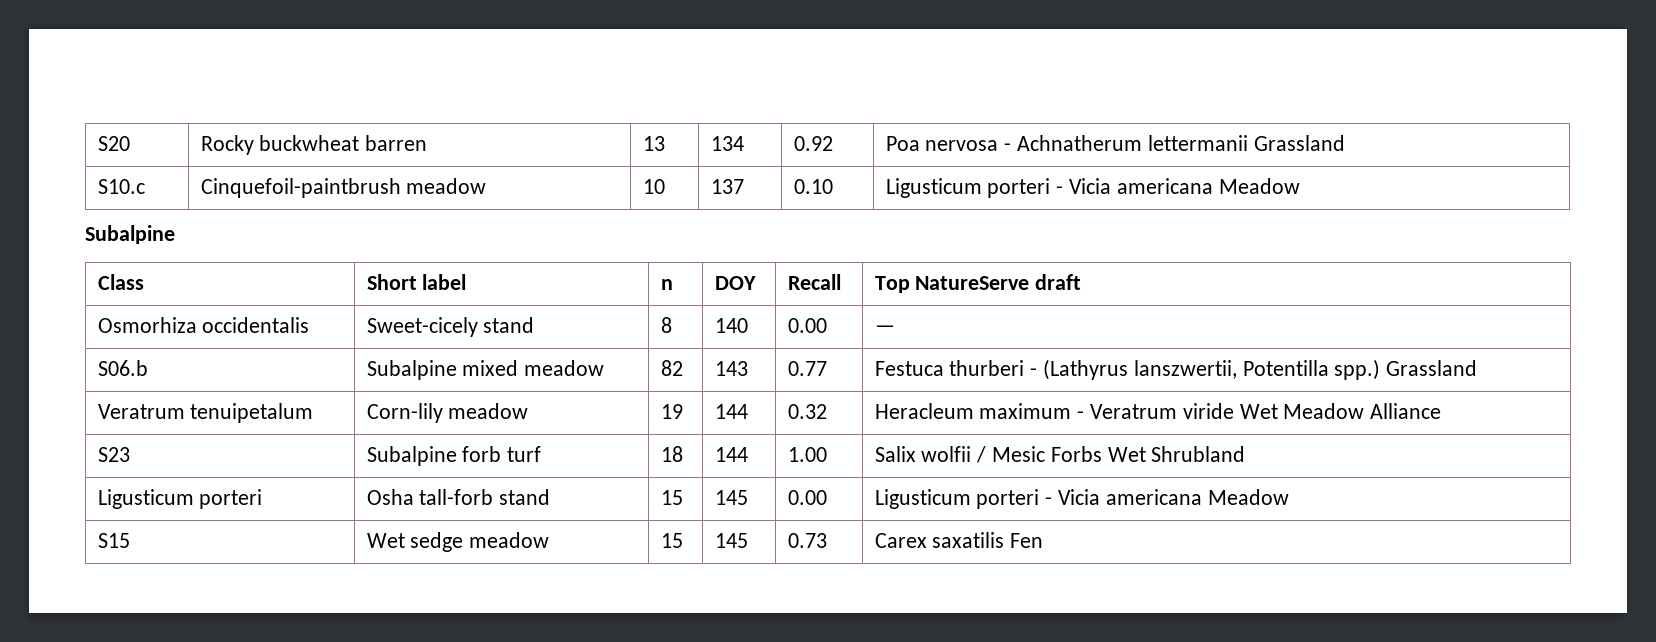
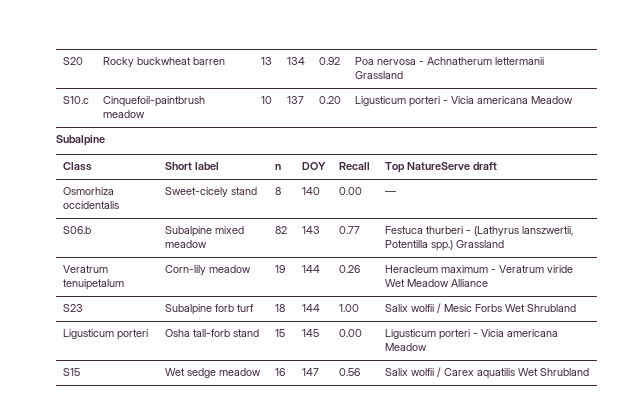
- S10.c | Cinquefoil-paintbrush meadow | 10 | 137 | 0.10 | Ligusticum porteri - Vicia americana Meadow
+ S10.c | Cinquefoil-paintbrush meadow | 10 | 137 | 0.20 | Ligusticum porteri - Vicia americana Meadow
- Veratrum tenuipetalum | Corn-lily meadow | 19 | 144 | 0.32 | Heracleum maximum - Veratrum viride Wet Meadow Alliance
+ Veratrum tenuipetalum | Corn-lily meadow | 19 | 144 | 0.26 | Heracleum maximum - Veratrum viride Wet Meadow Alliance
- S15 | Wet sedge meadow | 15 | 145 | 0.73 | Carex saxatilis Fen
+ S15 | Wet sedge meadow | 16 | 147 | 0.56 | Salix wolfii / Carex aquatilis Wet Shrubland

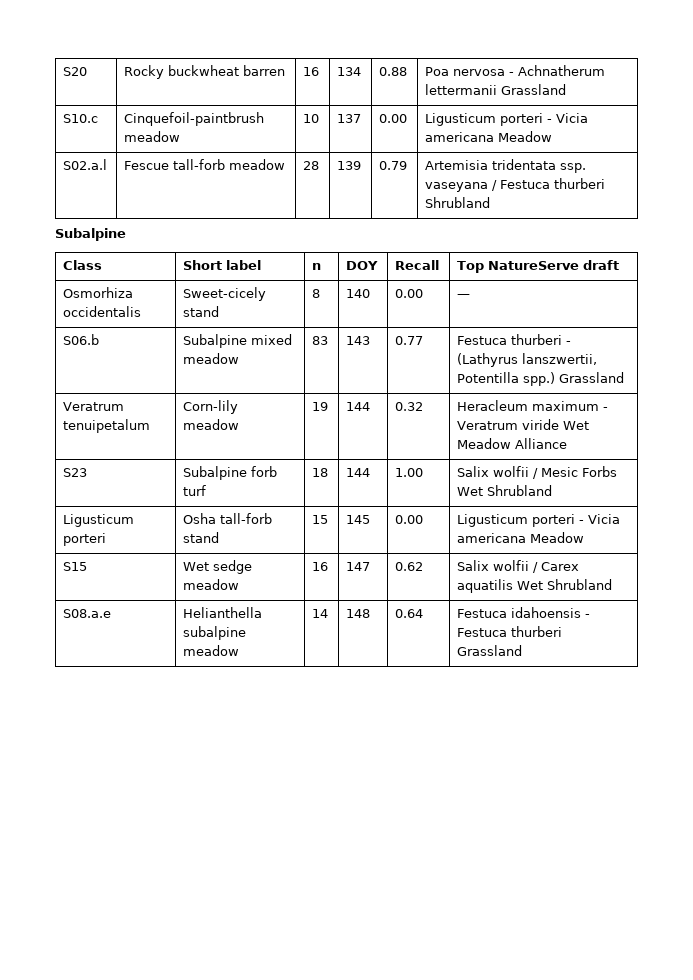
- S20 | Rocky buckwheat barren | 13 | 134 | 0.92 | Poa nervosa - Achnatherum lettermanii Grassland
+ S20 | Rocky buckwheat barren | 16 | 134 | 0.88 | Poa nervosa - Achnatherum lettermanii Grassland
- S10.c | Cinquefoil-paintbrush meadow | 10 | 137 | 0.20 | Ligusticum porteri - Vicia americana Meadow
+ S10.c | Cinquefoil-paintbrush meadow | 10 | 137 | 0.00 | Ligusticum porteri - Vicia americana Meadow
+ S02.a.l | Fescue tall-forb meadow | 28 | 139 | 0.79 | Artemisia tridentata ssp. vaseyana / Festuca thurberi Shrubland
- S06.b | Subalpine mixed meadow | 82 | 143 | 0.77 | Festuca thurberi - (Lathyrus lanszwertii, Potentilla spp.) Grassland
+ S06.b | Subalpine mixed meadow | 83 | 143 | 0.77 | Festuca thurberi - (Lathyrus lanszwertii, Potentilla spp.) Grassland
- Veratrum tenuipetalum | Corn-lily meadow | 19 | 144 | 0.26 | Heracleum maximum - Veratrum viride Wet Meadow Alliance
+ Veratrum tenuipetalum | Corn-lily meadow | 19 | 144 | 0.32 | Heracleum maximum - Veratrum viride Wet Meadow Alliance
- S15 | Wet sedge meadow | 16 | 147 | 0.56 | Salix wolfii / Carex aquatilis Wet Shrubland
+ S15 | Wet sedge meadow | 16 | 147 | 0.62 | Salix wolfii / Carex aquatilis Wet Shrubland
+ S08.a.e | Helianthella subalpine meadow | 14 | 148 | 0.64 | Festuca idahoensis - Festuca thurberi Grassland

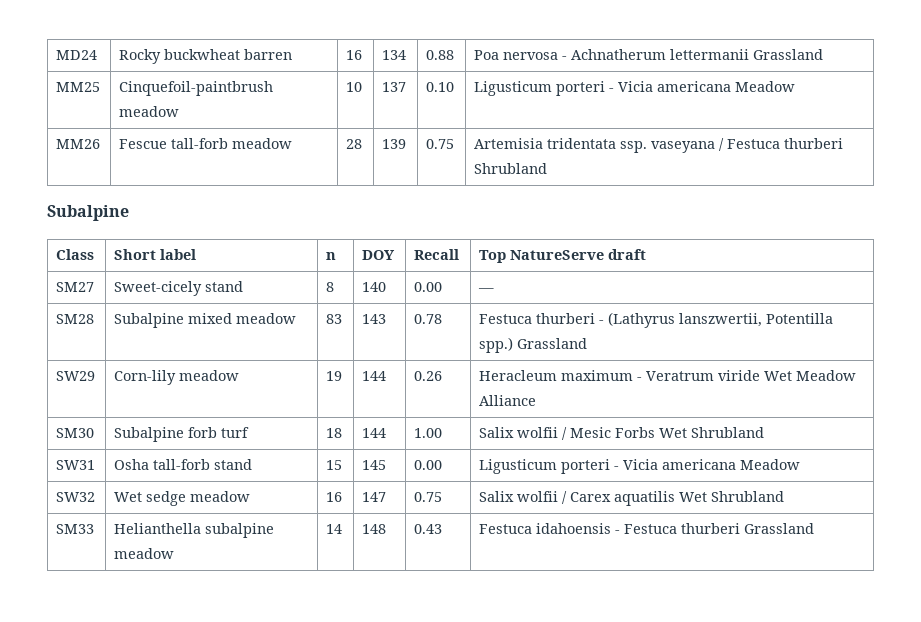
- S20 | Rocky buckwheat barren | 16 | 134 | 0.88 | Poa nervosa - Achnatherum lettermanii Grassland
+ MD24 | Rocky buckwheat barren | 16 | 134 | 0.88 | Poa nervosa - Achnatherum lettermanii Grassland
- S10.c | Cinquefoil-paintbrush meadow | 10 | 137 | 0.00 | Ligusticum porteri - Vicia americana Meadow
- S02.a.l | Fescue tall-forb meadow | 28 | 139 | 0.79 | Artemisia tridentata ssp. vaseyana / Festuca thurberi Shrubland
+ MM25 | Cinquefoil-paintbrush meadow | 10 | 137 | 0.10 | Ligusticum porteri - Vicia americana Meadow
+ MM26 | Fescue tall-forb meadow | 28 | 139 | 0.75 | Artemisia tridentata ssp. vaseyana / Festuca thurberi Shrubland
- Osmorhiza occidentalis | Sweet-cicely stand | 8 | 140 | 0.00 | —
+ SM27 | Sweet-cicely stand | 8 | 140 | 0.00 | —
- S06.b | Subalpine mixed meadow | 83 | 143 | 0.77 | Festuca thurberi - (Lathyrus lanszwertii, Potentilla spp.) Grassland
+ SM28 | Subalpine mixed meadow | 83 | 143 | 0.78 | Festuca thurberi - (Lathyrus lanszwertii, Potentilla spp.) Grassland
- Veratrum tenuipetalum | Corn-lily meadow | 19 | 144 | 0.32 | Heracleum maximum - Veratrum viride Wet Meadow Alliance
+ SW29 | Corn-lily meadow | 19 | 144 | 0.26 | Heracleum maximum - Veratrum viride Wet Meadow Alliance
- S23 | Subalpine forb turf | 18 | 144 | 1.00 | Salix wolfii / Mesic Forbs Wet Shrubland
+ SM30 | Subalpine forb turf | 18 | 144 | 1.00 | Salix wolfii / Mesic Forbs Wet Shrubland
- Ligusticum porteri | Osha tall-forb stand | 15 | 145 | 0.00 | Ligusticum porteri - Vicia americana Meadow
+ SW31 | Osha tall-forb stand | 15 | 145 | 0.00 | Ligusticum porteri - Vicia americana Meadow
- S15 | Wet sedge meadow | 16 | 147 | 0.62 | Salix wolfii / Carex aquatilis Wet Shrubland
+ SW32 | Wet sedge meadow | 16 | 147 | 0.75 | Salix wolfii / Carex aquatilis Wet Shrubland
- S08.a.e | Helianthella subalpine meadow | 14 | 148 | 0.64 | Festuca idahoensis - Festuca thurberi Grassland
+ SM33 | Helianthella subalpine meadow | 14 | 148 | 0.43 | Festuca idahoensis - Festuca thurberi Grassland

